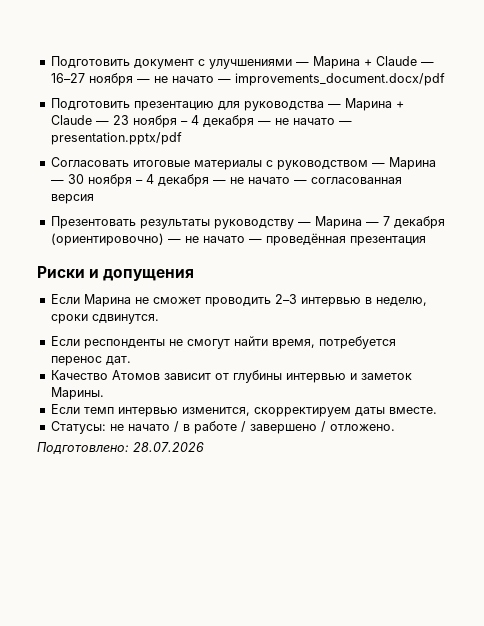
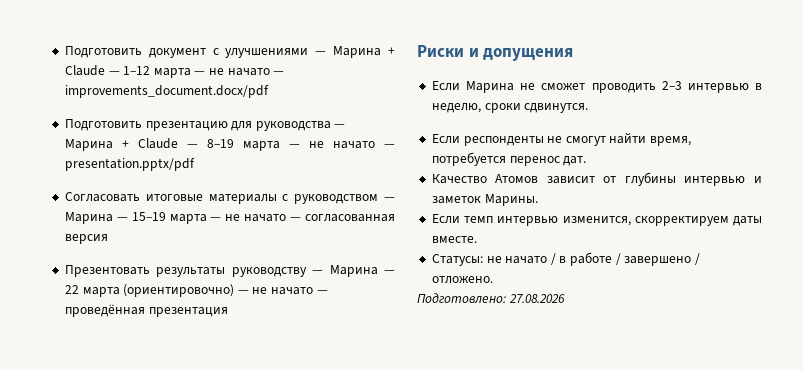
- Подготовить документ с улучшениями — Марина + Claude — 16–27 ноября — не начато — improvements_document.docx/pdf
+ Подготовить документ с улучшениями — Марина + Claude — 1–12 марта — не начато — improvements_document.docx/pdf
- Подготовить презентацию для руководства — Марина + Claude — 23 ноября – 4 декабря — не начато — presentation.pptx/pdf
+ Подготовить презентацию для руководства — Марина + Claude — 8–19 марта — не начато — presentation.pptx/pdf
- Согласовать итоговые материалы с руководством — Марина — 30 ноября – 4 декабря — не начато — согласованная версия
+ Согласовать итоговые материалы с руководством — Марина — 15–19 марта — не начато — согласованная версия
- Презентовать результаты руководству — Марина — 7 декабря (ориентировочно) — не начато — проведённая презентация
+ Презентовать результаты руководству — Марина — 22 марта (ориентировочно) — не начато — проведённая презентация
- Подготовлено: 28.07.2026
+ Подготовлено: 27.08.2026

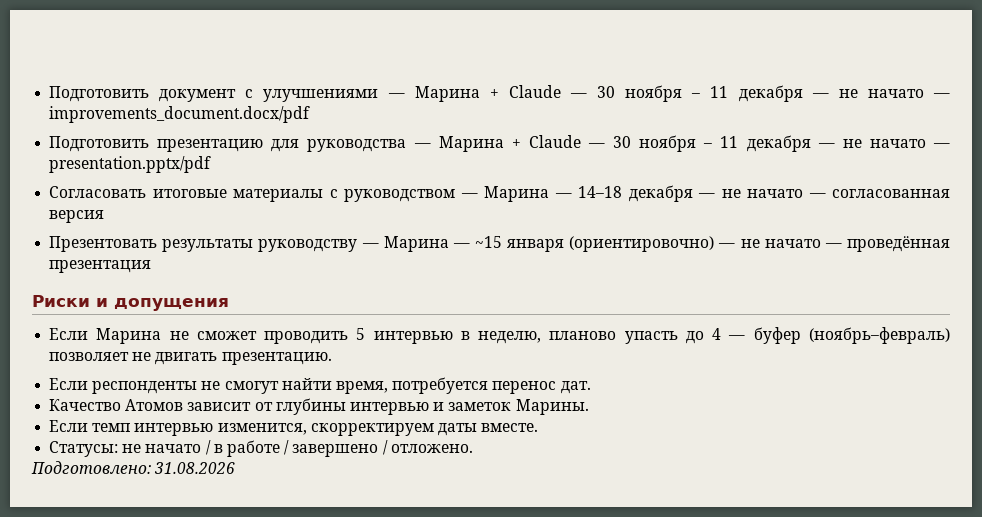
- Подготовить документ с улучшениями — Марина + Claude — 1–12 марта — не начато — improvements_document.docx/pdf
+ Подготовить документ с улучшениями — Марина + Claude — 30 ноября – 11 декабря — не начато — improvements_document.docx/pdf
- Подготовить презентацию для руководства — Марина + Claude — 8–19 марта — не начато — presentation.pptx/pdf
+ Подготовить презентацию для руководства — Марина + Claude — 30 ноября – 11 декабря — не начато — presentation.pptx/pdf
- Согласовать итоговые материалы с руководством — Марина — 15–19 марта — не начато — согласованная версия
+ Согласовать итоговые материалы с руководством — Марина — 14–18 декабря — не начато — согласованная версия
- Презентовать результаты руководству — Марина — 22 марта (ориентировочно) — не начато — проведённая презентация
+ Презентовать результаты руководству — Марина — ~15 января (ориентировочно) — не начато — проведённая презентация
- Если Марина не сможет проводить 2–3 интервью в неделю, сроки сдвинутся.
+ Если Марина не сможет проводить 5 интервью в неделю, планово упасть до 4 — буфер (ноябрь–февраль) позволяет не двигать презентацию.
- Подготовлено: 27.08.2026
+ Подготовлено: 31.08.2026

